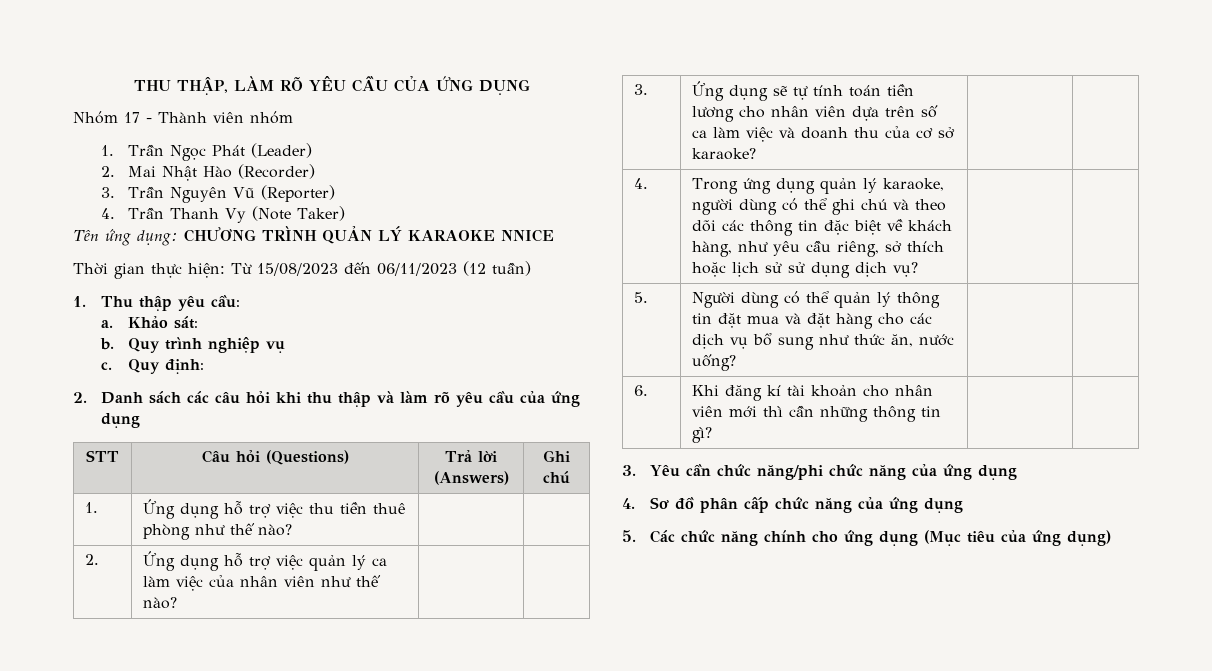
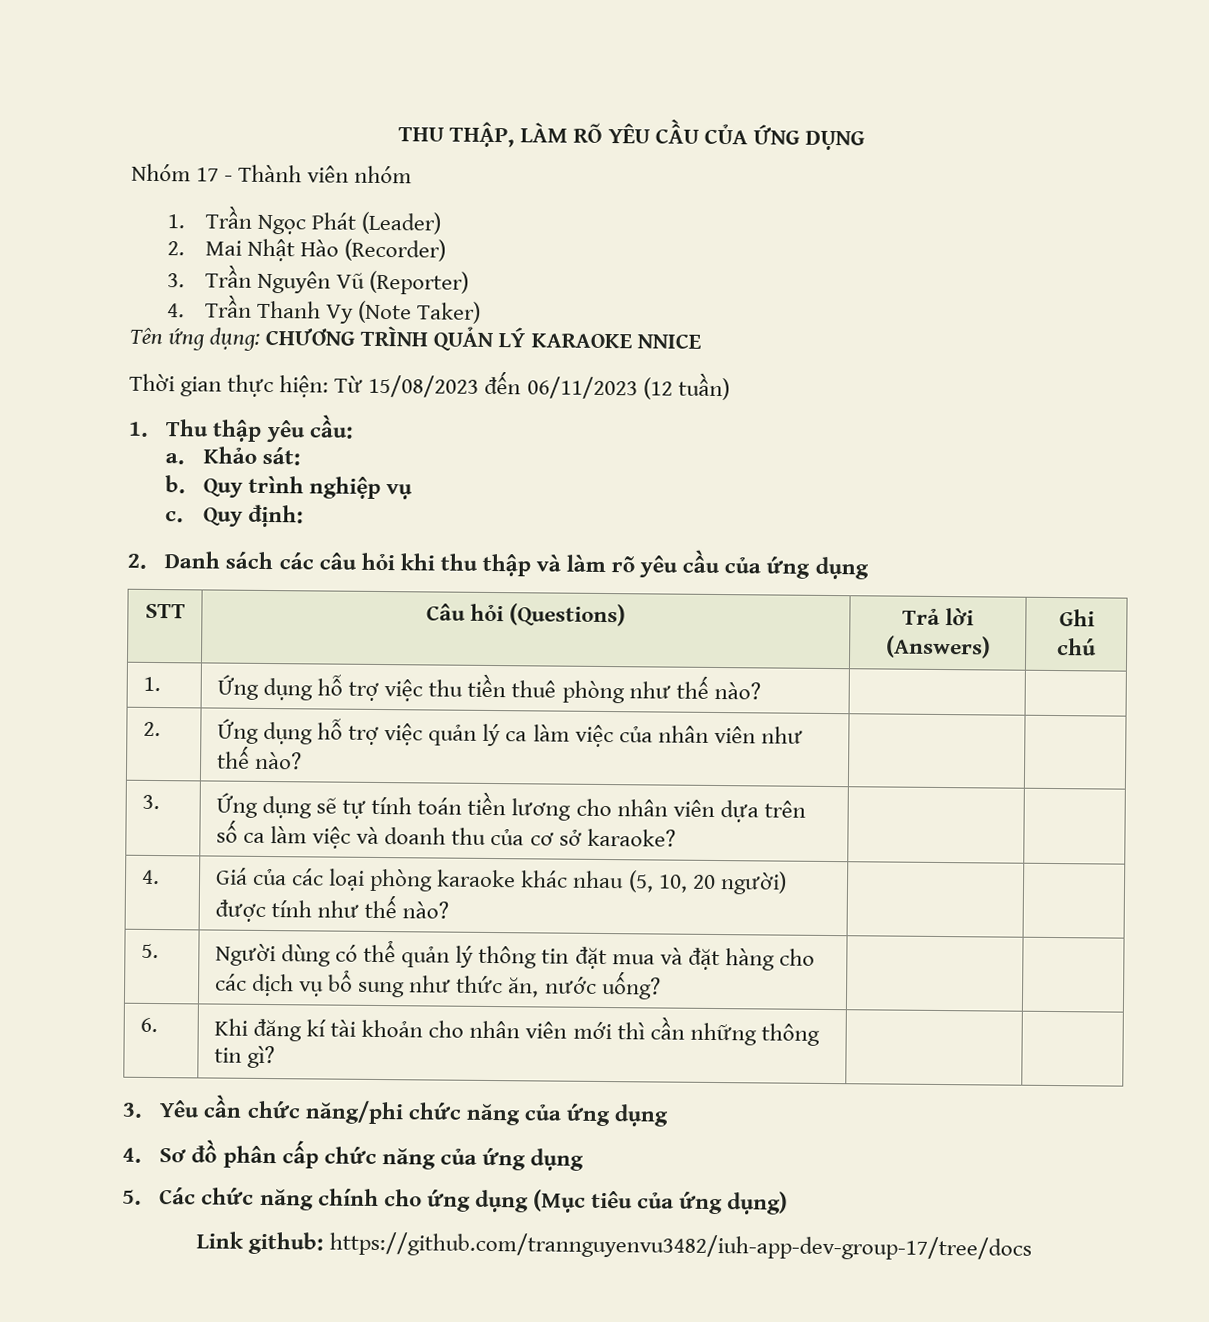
- 4. | Trong ứng dụng quản lý karaoke, người dùng có thể ghi chú và theo dõi các thông tin đặc biệt về khách hàng, như yêu cầu riêng, sở thích hoặc lịch sử sử dụng dịch vụ? | |
+ 4. | Giá của các loại phòng karaoke khác nhau (5, 10, 20 người) được tính như thế nào? | |
+ Link github: https://github.com/trannguyenvu3482/iuh-app-dev-group-17/tree/docs

